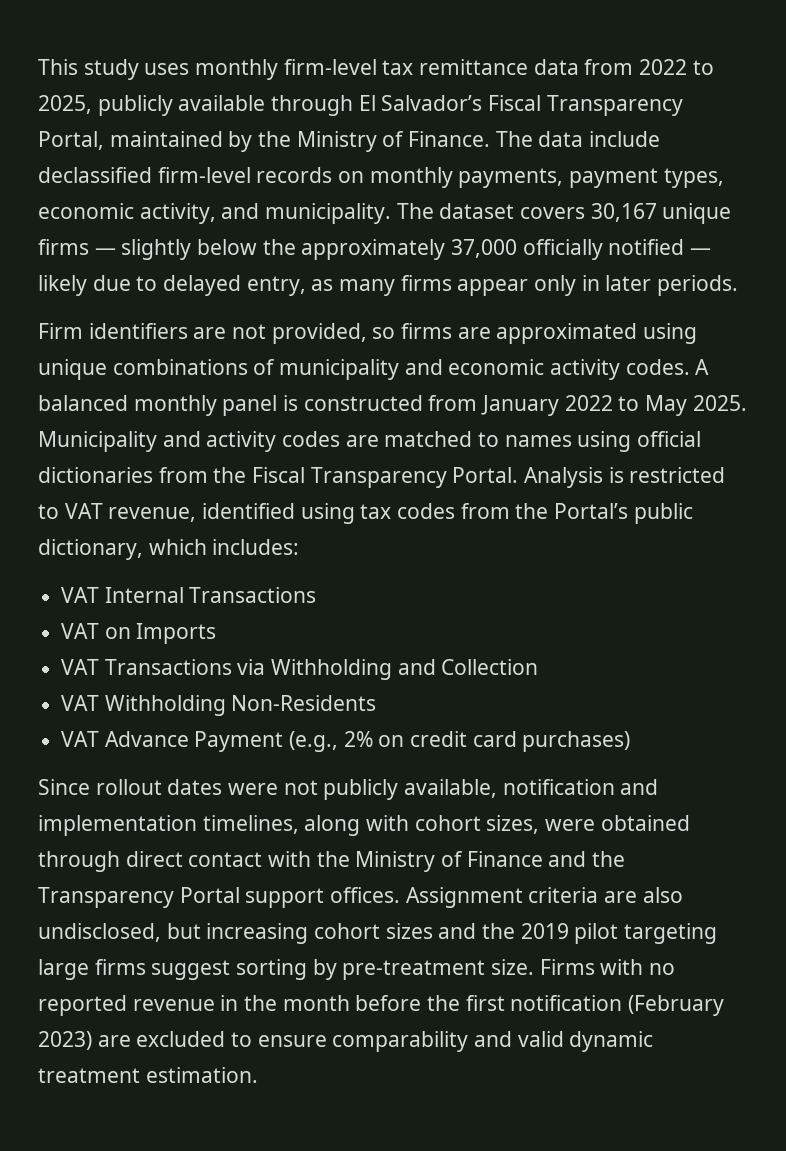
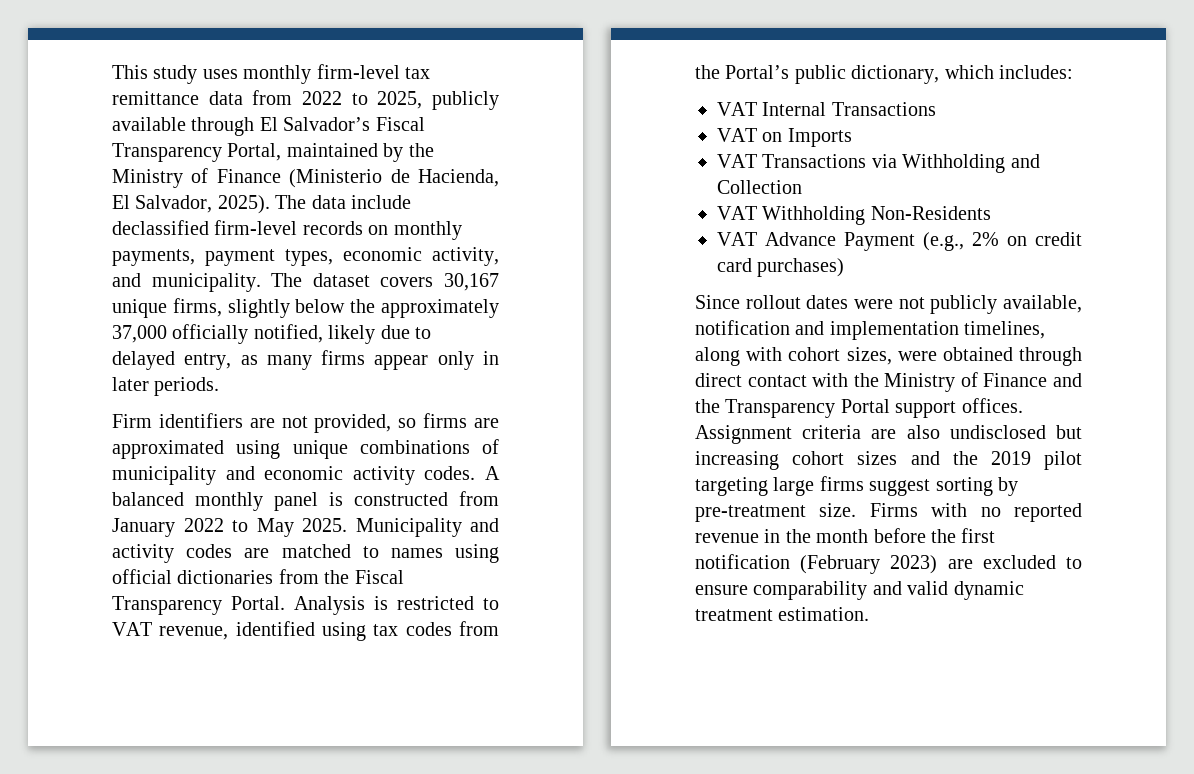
- This study uses monthly firm-level tax remittance data from 2022 to 2025, publicly available through El Salvador’s Fiscal Transparency Portal, maintained by the Ministry of Finance.
+ This study uses monthly firm-level tax remittance data from 2022 to 2025, publicly available through El Salvador’s Fiscal Transparency Portal, maintained by the Ministry of Finance (Ministerio de Hacienda, El Salvador, 2025).
- The dataset covers 30,167 unique firms — slightly below the approximately 37,000 officially notified — likely due to delayed entry, as many firms appear only in later periods.
+ The dataset covers 30,167 unique firms, slightly below the approximately 37,000 officially notified, likely due to delayed entry, as many firms appear only in later periods.
- Assignment criteria are also undisclosed, but increasing cohort sizes and the 2019 pilot targeting large firms suggest sorting by pre-treatment size.
+ Assignment criteria are also undisclosed but increasing cohort sizes and the 2019 pilot targeting large firms suggest sorting by pre-treatment size.

